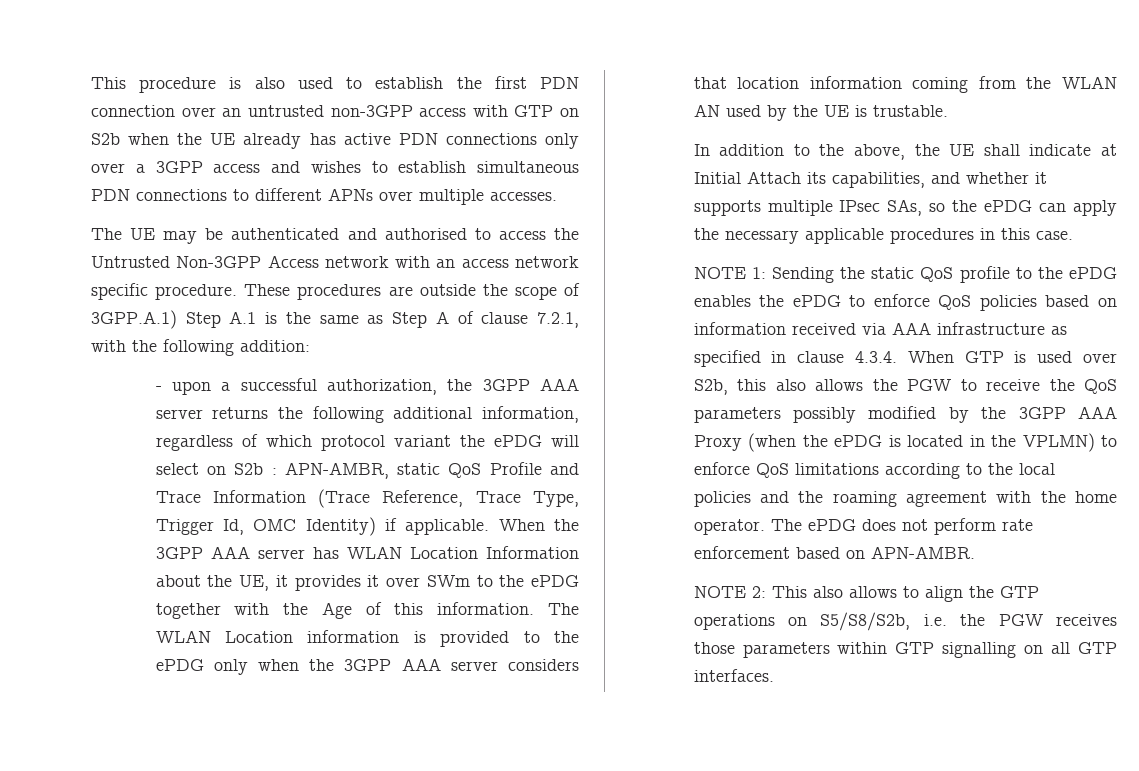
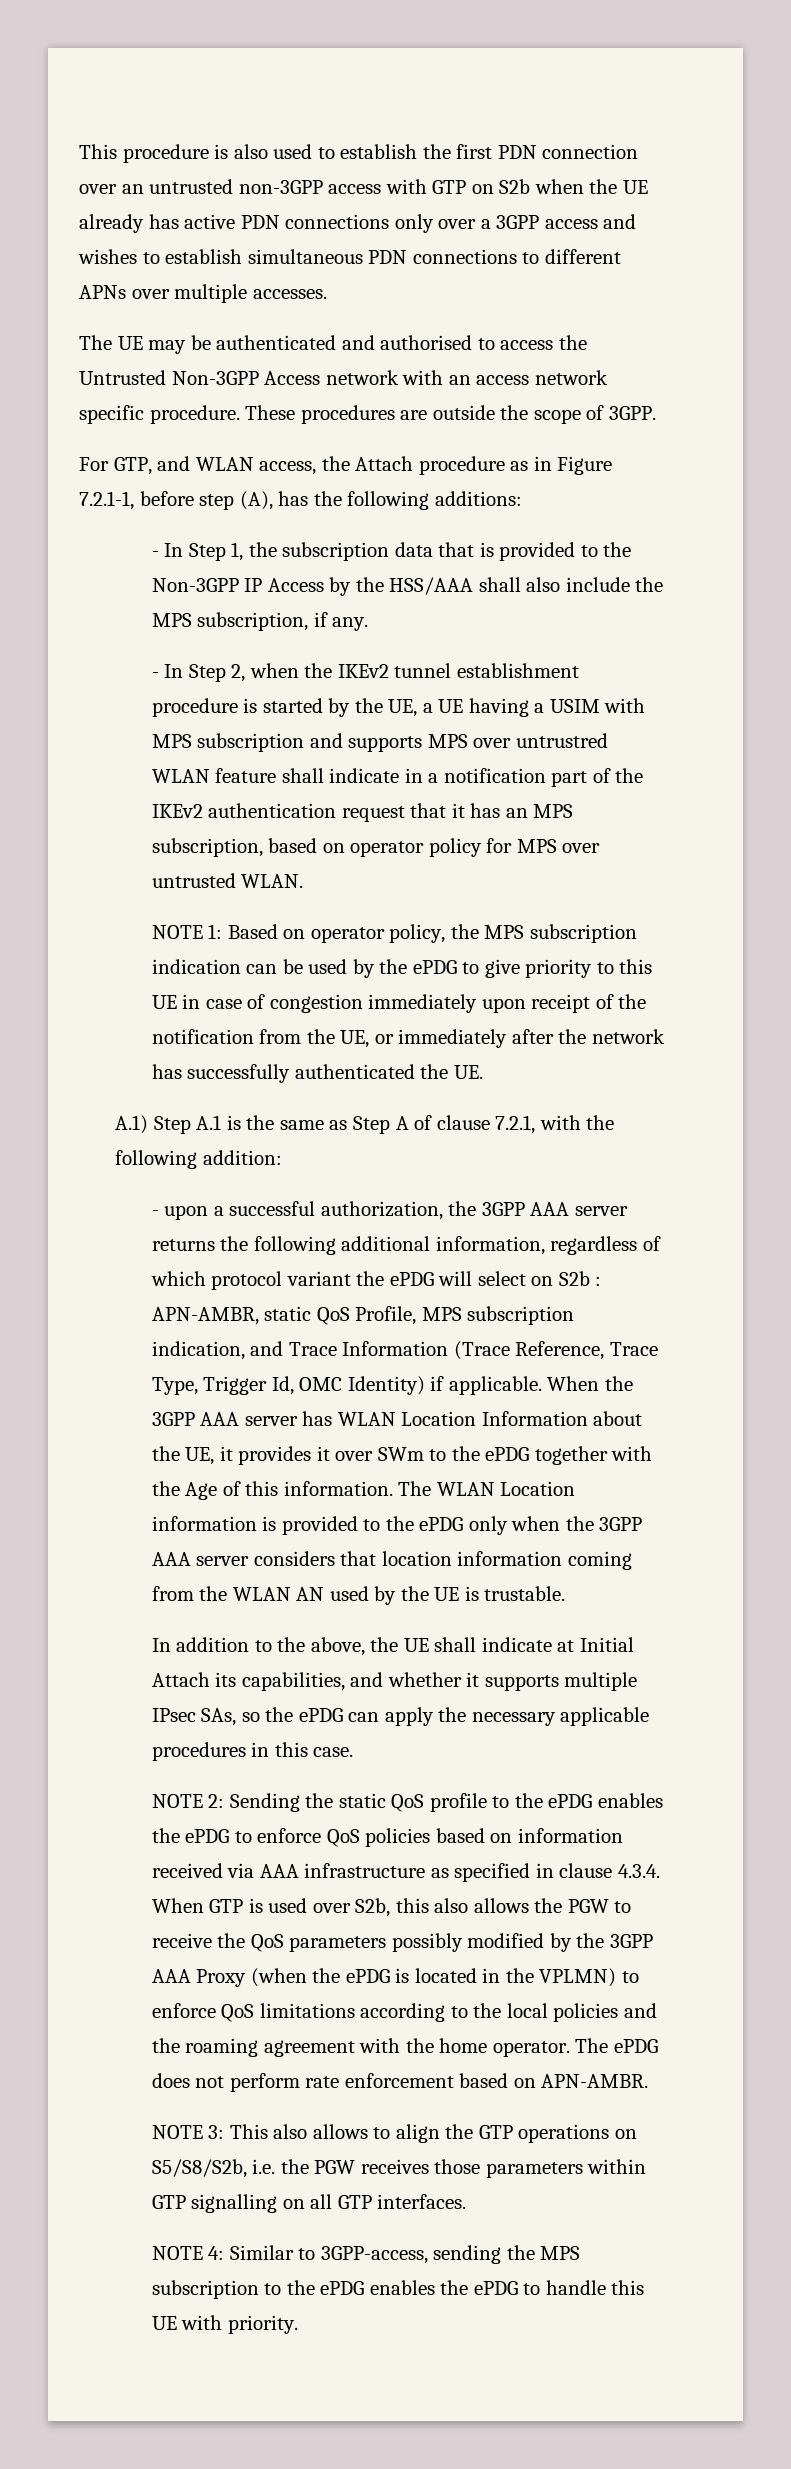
- These procedures are outside the scope of 3GPP.A.1) Step A.1 is the same as Step A of clause 7.2.1, with the following addition:
+ These procedures are outside the scope of 3GPP.
+ For GTP, and WLAN access, the Attach procedure as in Figure 7.2.1-1, before step (A), has the following additions:
+ - In Step 1, the subscription data that is provided to the Non-3GPP IP Access by the HSS/AAA shall also include the MPS subscription, if any.
+ - In Step 2, when the IKEv2 tunnel establishment procedure is started by the UE, a UE having a USIM with MPS subscription and supports MPS over untrustred WLAN feature shall indicate in a notification part of the IKEv2 authentication request that it has an MPS subscription, based on operator policy for MPS over untrusted WLAN.
+ NOTE 1: Based on operator policy, the MPS subscription indication can be used by the ePDG to give priority to this UE in case of congestion immediately upon receipt of the notification from the UE, or immediately after the network has successfully authenticated the UE.
+ A.1) Step A.1 is the same as Step A of clause 7.2.1, with the following addition:
- - upon a successful authorization, the 3GPP AAA server returns the following additional information, regardless of which protocol variant the ePDG will select on S2b : APN-AMBR, static QoS Profile and Trace Information (Trace Reference, Trace Type, Trigger Id, OMC Identity) if applicable.
+ - upon a successful authorization, the 3GPP AAA server returns the following additional information, regardless of which protocol variant the ePDG will select on S2b : APN-AMBR, static QoS Profile, MPS subscription indication, and Trace Information (Trace Reference, Trace Type, Trigger Id, OMC Identity) if applicable.
- NOTE 1:
+ NOTE 2:
- NOTE 2: This also allows to align the GTP operations on S5/S8/S2b, i.e. the PGW receives those parameters within GTP signalling on all GTP interfaces.
+ NOTE 3: This also allows to align the GTP operations on S5/S8/S2b, i.e. the PGW receives those parameters within GTP signalling on all GTP interfaces.
+ NOTE 4: Similar to 3GPP-access, sending the MPS subscription to the ePDG enables the ePDG to handle this UE with priority.

